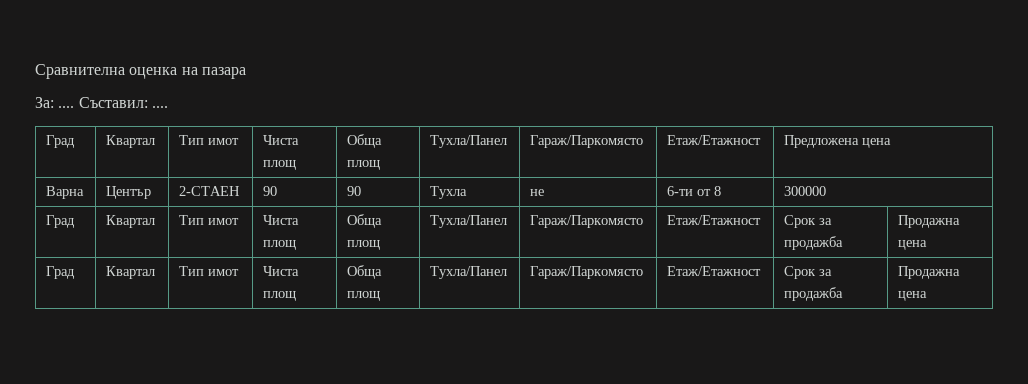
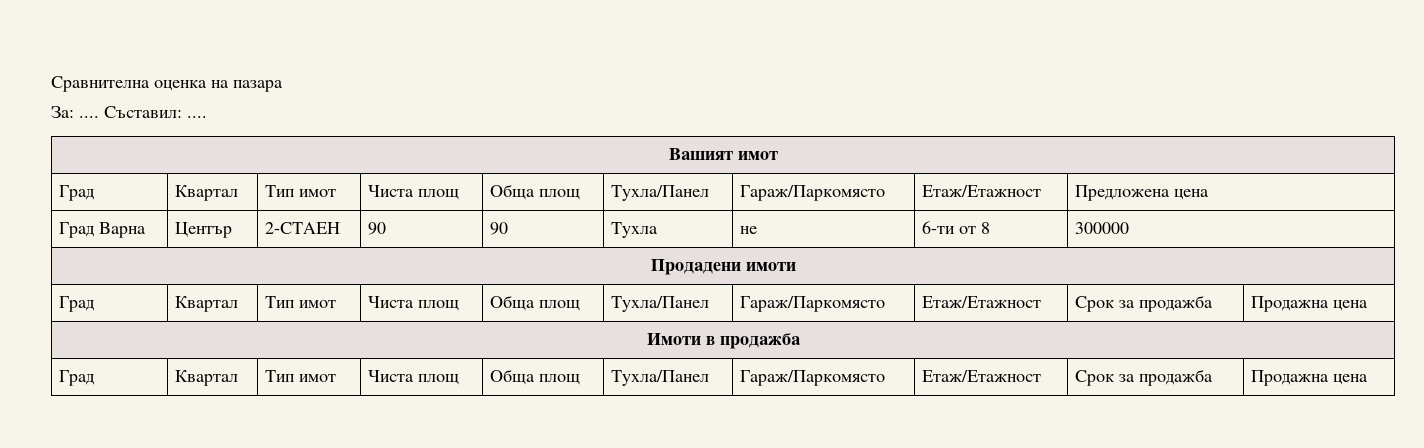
+ Вашият имот
- Варна | Център | 2-СТАЕН | 90 | 90 | Тухла | не | 6-ти от 8 | 300000
+ Град Варна | Център | 2-СТАЕН | 90 | 90 | Тухла | не | 6-ти от 8 | 300000
+ Продадени имоти
+ Имоти в продажба

